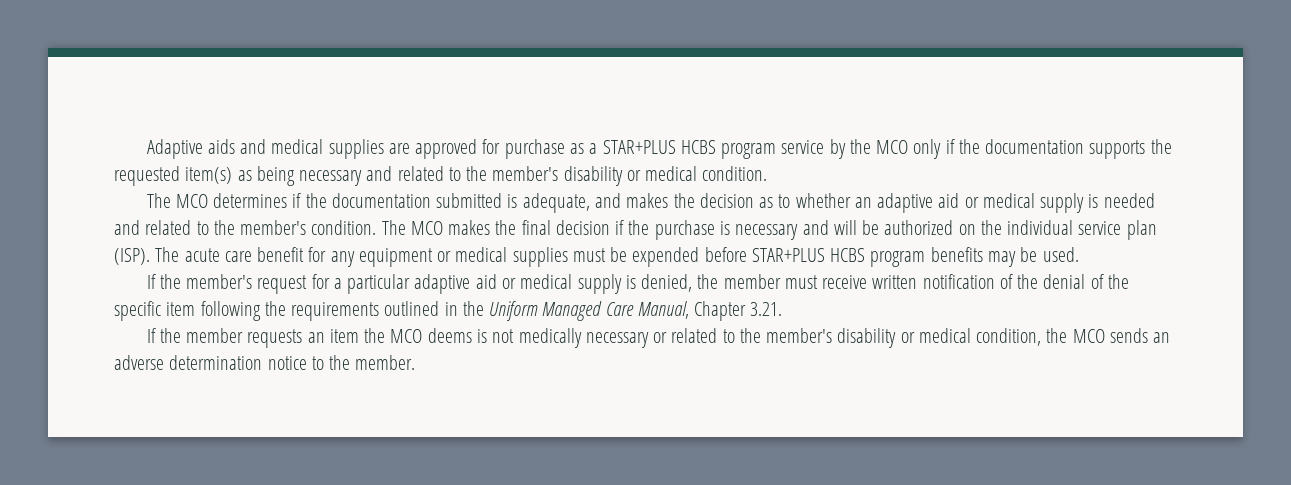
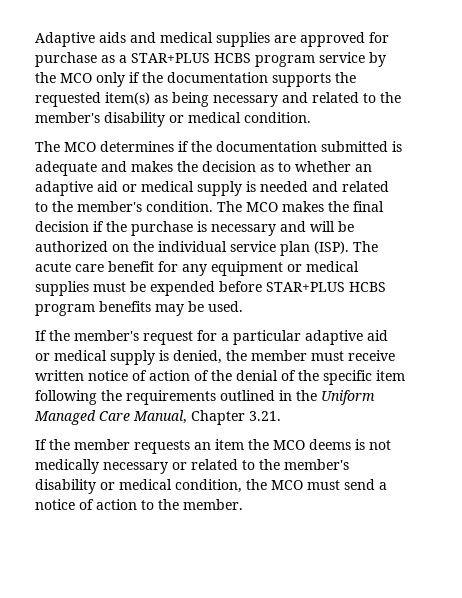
- The MCO determines if the documentation submitted is adequate, and makes the decision as to whether an adaptive aid or medical supply is needed and related to the member's condition.
+ The MCO determines if the documentation submitted is adequate and makes the decision as to whether an adaptive aid or medical supply is needed and related to the member's condition.
- If the member's request for a particular adaptive aid or medical supply is denied, the member must receive written notification of the denial of the specific item following the requirements outlined in the Uniform Managed Care Manual, Chapter 3.21.
+ If the member's request for a particular adaptive aid or medical supply is denied, the member must receive written notice of action of the denial of the specific item following the requirements outlined in the Uniform Managed Care Manual, Chapter 3.21.
- If the member requests an item the MCO deems is not medically necessary or related to the member's disability or medical condition, the MCO sends an adverse determination notice to the member.
+ If the member requests an item the MCO deems is not medically necessary or related to the member's disability or medical condition, the MCO must send a notice of action to the member.

